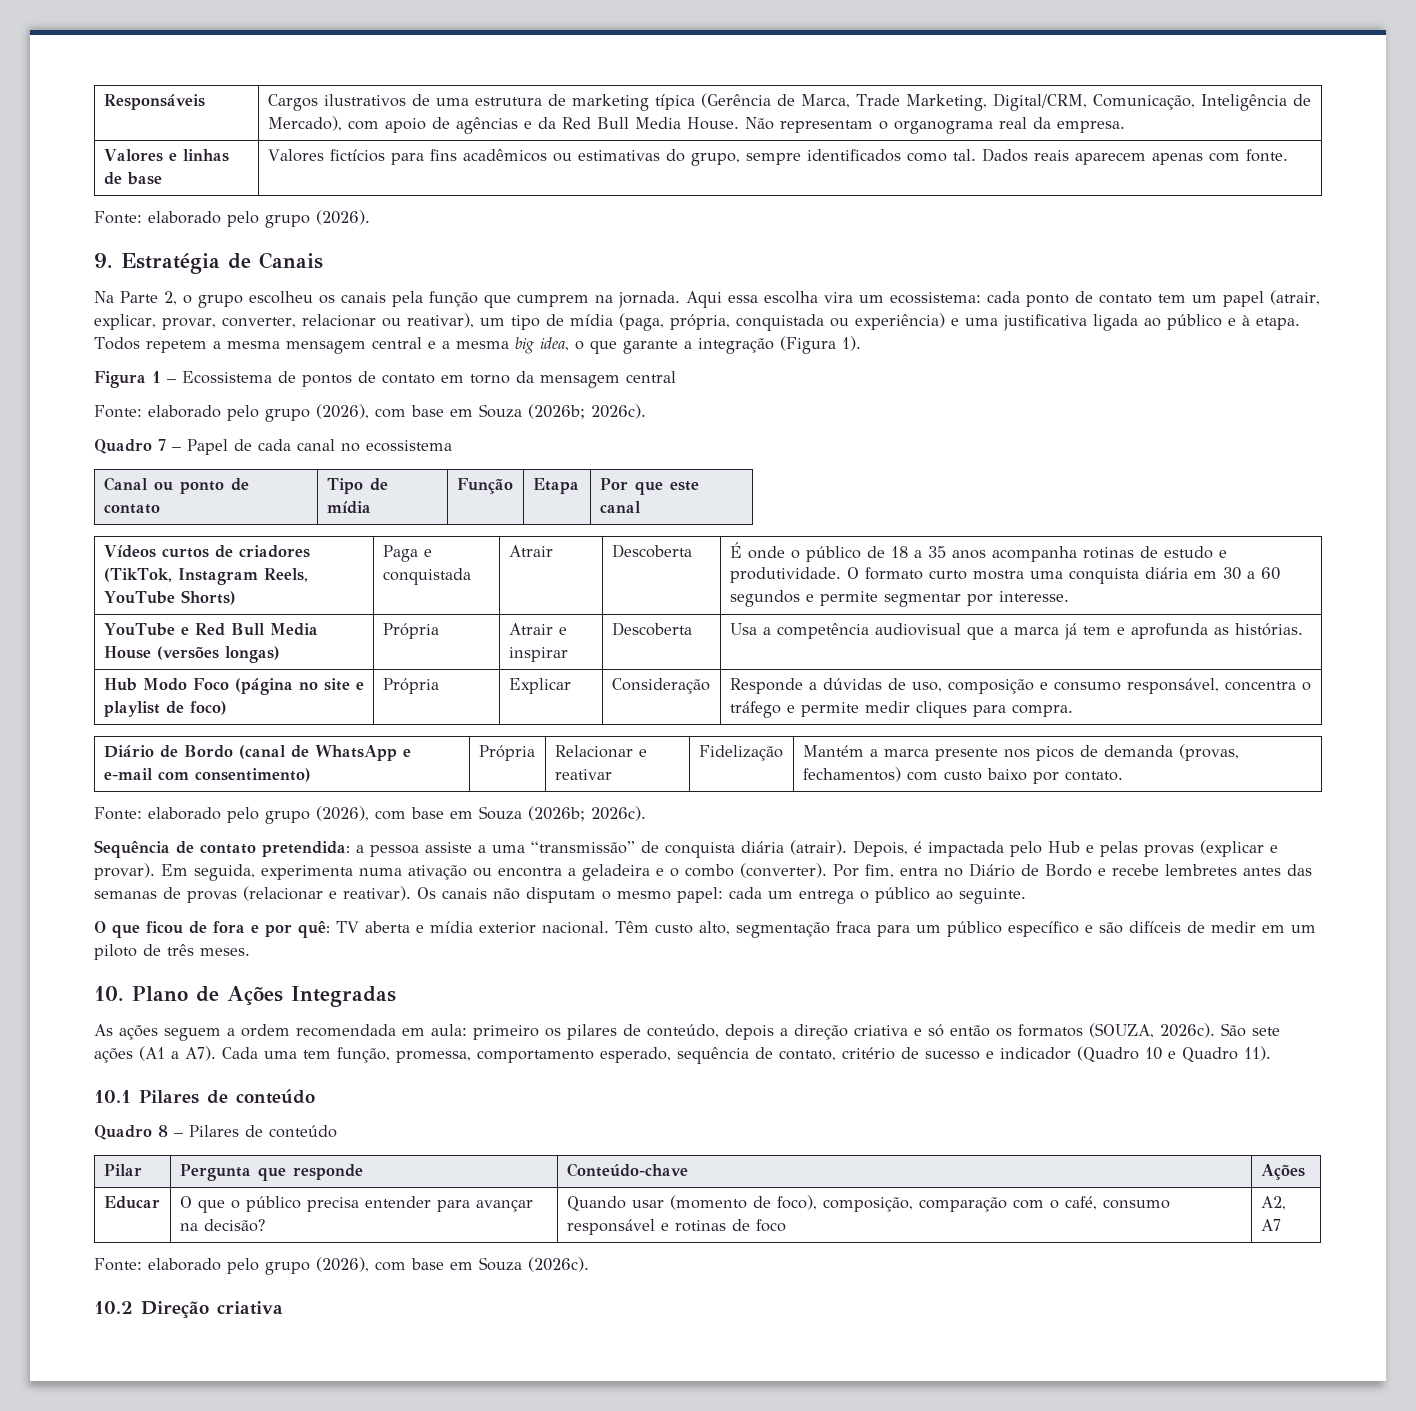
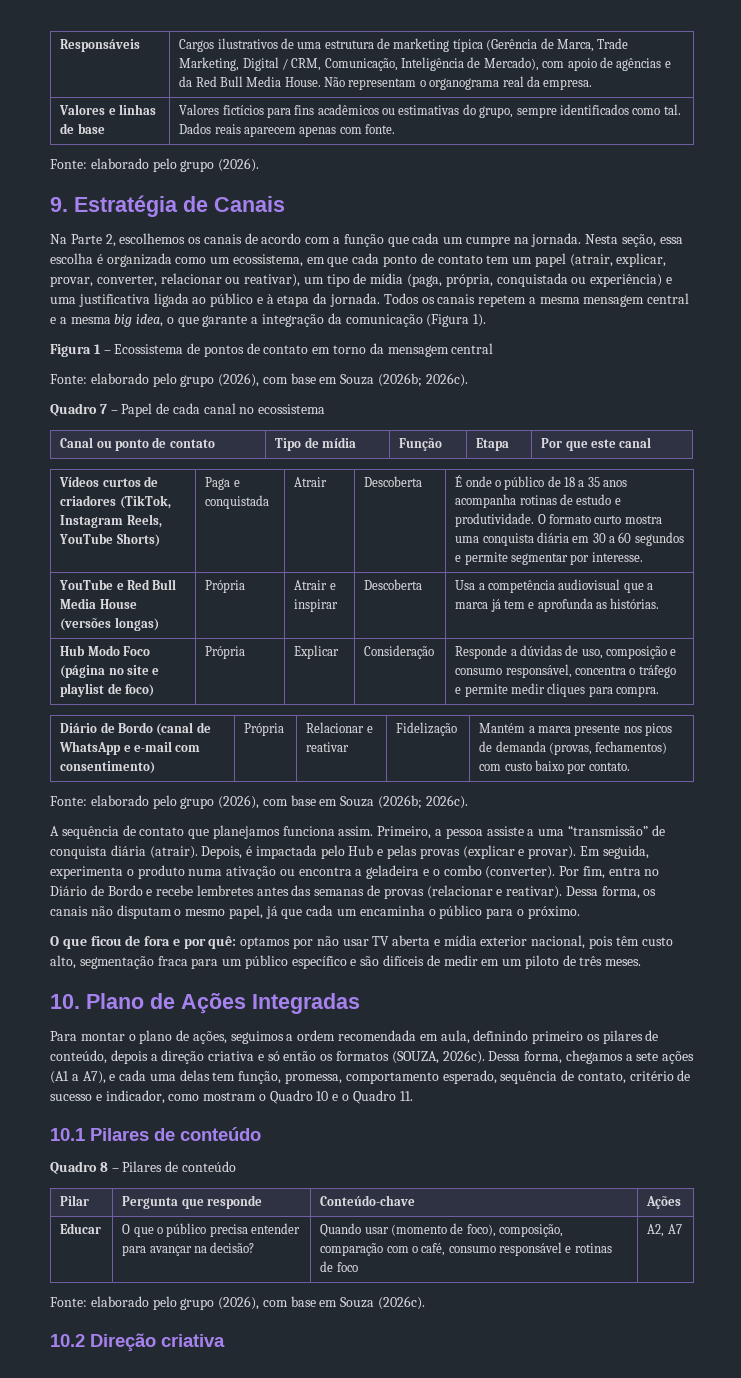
- Responsáveis | Cargos ilustrativos de uma estrutura de marketing típica (Gerência de Marca, Trade Marketing, Digital/CRM, Comunicação, Inteligência de Mercado), com apoio de agências e da Red Bull Media House. Não representam o organograma real da empresa.
+ Responsáveis | Cargos ilustrativos de uma estrutura de marketing típica (Gerência de Marca, Trade Marketing, Digital / CRM, Comunicação, Inteligência de Mercado), com apoio de agências e da Red Bull Media House. Não representam o organograma real da empresa.
- Na Parte 2, o grupo escolheu os canais pela função que cumprem na jornada. Aqui essa escolha vira um ecossistema: cada ponto de contato tem um papel (atrair, explicar, provar, converter, relacionar ou reativar), um tipo de mídia (paga, própria, conquistada ou experiência) e uma justificativa ligada ao público e à etapa. Todos repetem a mesma mensagem central e a mesma big idea, o que garante a integração (Figura 1).
+ Na Parte 2, escolhemos os canais de acordo com a função que cada um cumpre na jornada. Nesta seção, essa escolha é organizada como um ecossistema, em que cada ponto de contato tem um papel (atrair, explicar, provar, converter, relacionar ou reativar), um tipo de mídia (paga, própria, conquistada ou experiência) e uma justificativa ligada ao público e à etapa da jornada. Todos os canais repetem a mesma mensagem central e a mesma big idea, o que garante a integração da comunicação (Figura 1).
- Sequência de contato pretendida: a pessoa assiste a uma “transmissão” de conquista diária (atrair).
+ A sequência de contato que planejamos funciona assim. Primeiro, a pessoa assiste a uma “transmissão” de conquista diária (atrair).
- Em seguida, experimenta numa ativação ou encontra a geladeira e o combo (converter).
+ Em seguida, experimenta o produto numa ativação ou encontra a geladeira e o combo (converter).
- Os canais não disputam o mesmo papel: cada um entrega o público ao seguinte.
+ Dessa forma, os canais não disputam o mesmo papel, já que cada um encaminha o público para o próximo.
- O que ficou de fora e por quê: TV aberta e mídia exterior nacional. Têm custo alto, segmentação fraca para um público específico e são difíceis de medir em um piloto de três meses.
+ O que ficou de fora e por quê: optamos por não usar TV aberta e mídia exterior nacional, pois têm custo alto, segmentação fraca para um público específico e são difíceis de medir em um piloto de três meses.
- As ações seguem a ordem recomendada em aula: primeiro os pilares de conteúdo, depois a direção criativa e só então os formatos (SOUZA, 2026c).
+ Para montar o plano de ações, seguimos a ordem recomendada em aula, definindo primeiro os pilares de conteúdo, depois a direção criativa e só então os formatos (SOUZA, 2026c).
- São sete ações (A1 a A7). Cada uma tem função, promessa, comportamento esperado, sequência de contato, critério de sucesso e indicador (Quadro 10 e Quadro 11).
+ Dessa forma, chegamos a sete ações (A1 a A7), e cada uma delas tem função, promessa, comportamento esperado, sequência de contato, critério de sucesso e indicador, como mostram o Quadro 10 e o Quadro 11.

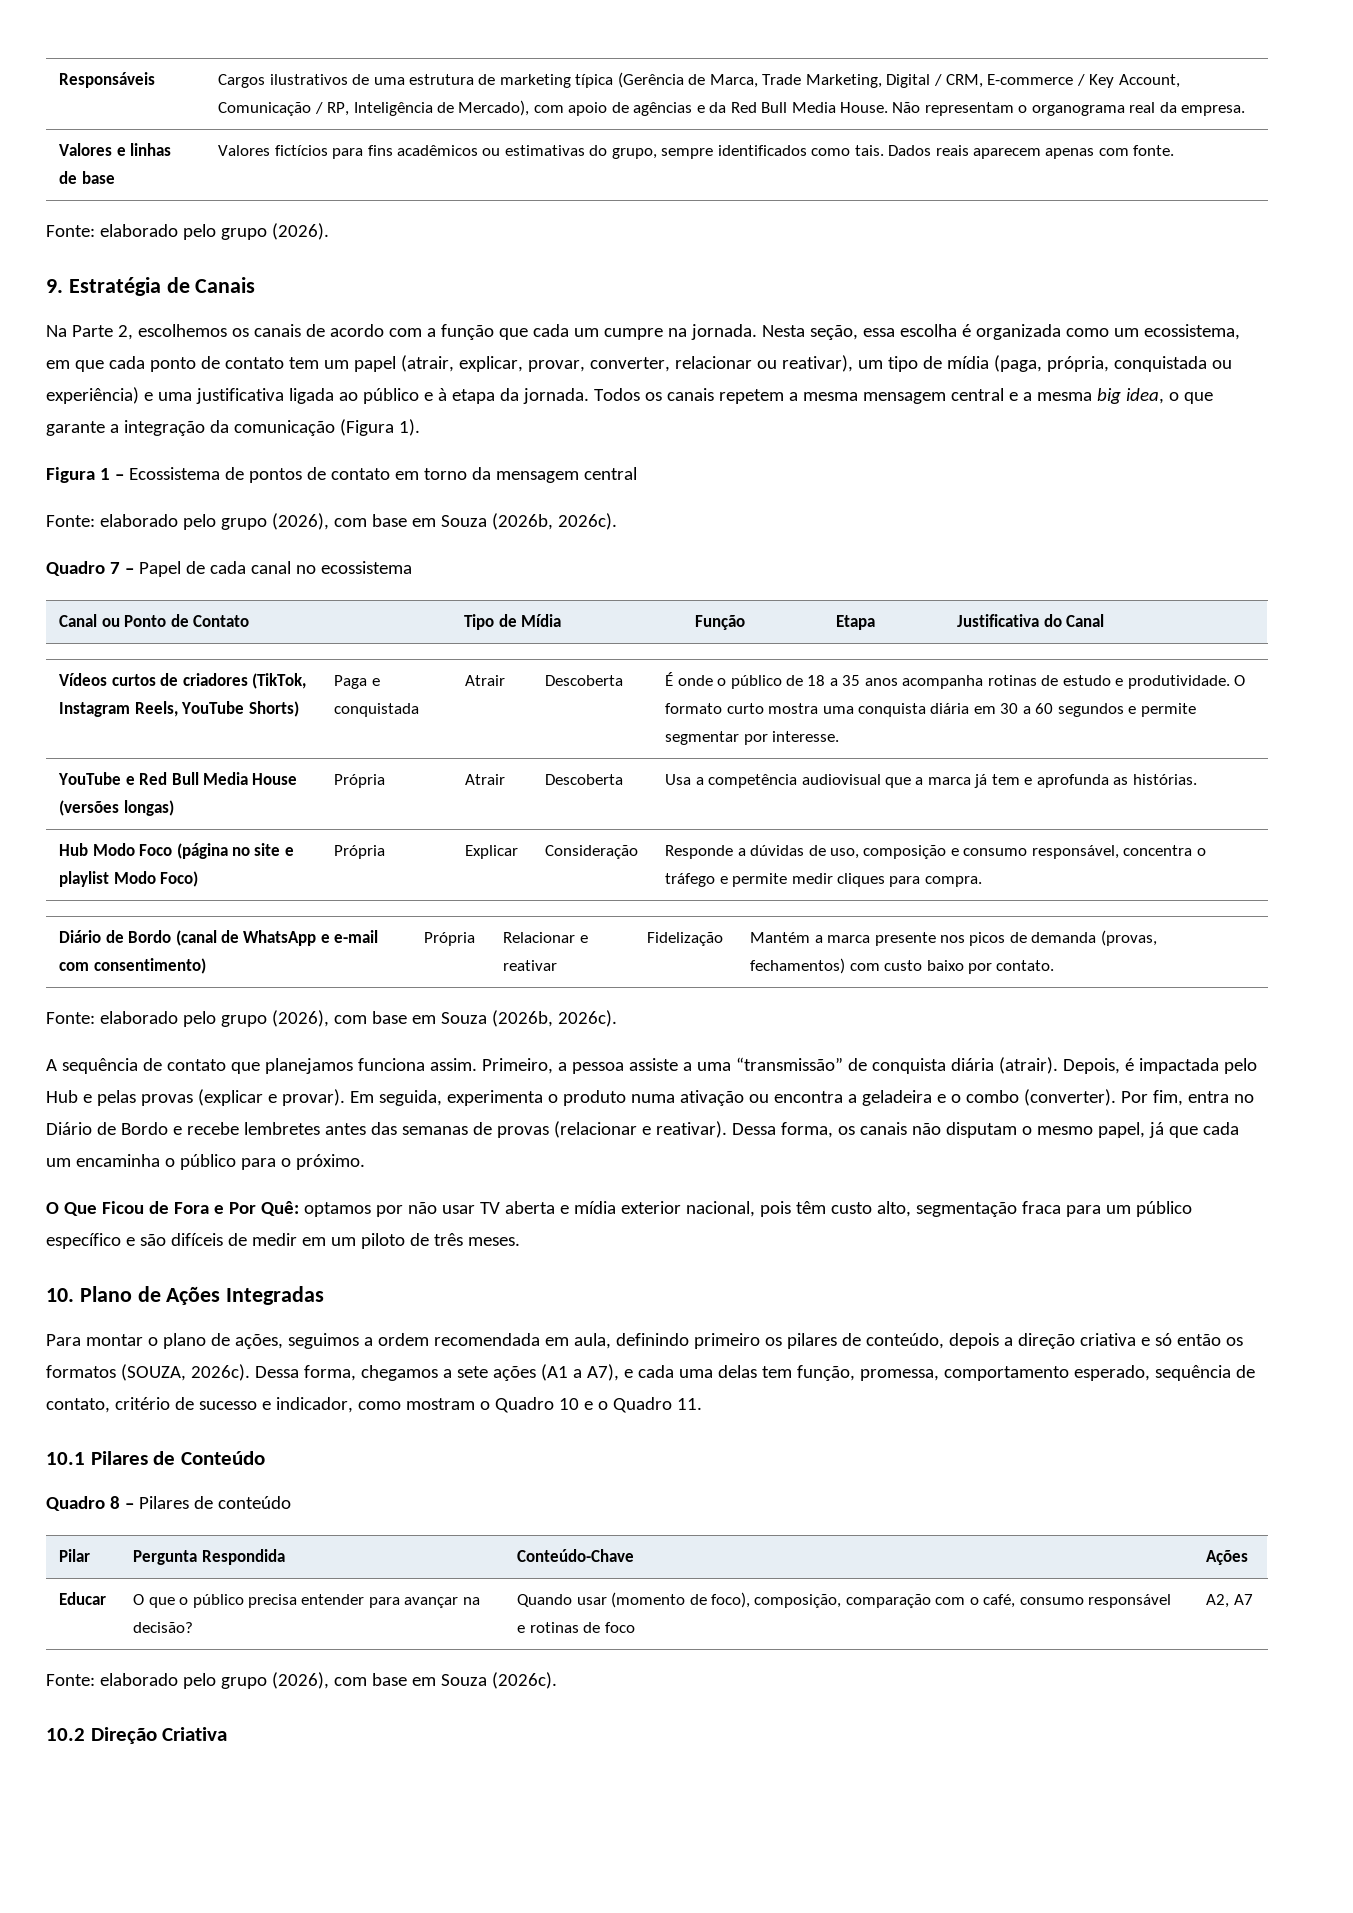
- Cargos ilustrativos de uma estrutura de marketing típica (Gerência de Marca, Trade Marketing, Digital / CRM, Comunicação, Inteligência de Mercado), com apoio de agências e da Red Bull Media House.
+ Cargos ilustrativos de uma estrutura de marketing típica (Gerência de Marca, Trade Marketing, Digital / CRM, E-commerce / Key Account, Comunicação / RP, Inteligência de Mercado), com apoio de agências e da Red Bull Media House.
- Valores e linhas de base | Valores fictícios para fins acadêmicos ou estimativas do grupo, sempre identificados como tal. Dados reais aparecem apenas com fonte.
+ Valores e linhas de base | Valores fictícios para fins acadêmicos ou estimativas do grupo, sempre identificados como tais. Dados reais aparecem apenas com fonte.
  Figura 1 – Ecossistema de pontos de contato em torno da mensagem central
- Fonte: elaborado pelo grupo (2026), com base em Souza (2026b; 2026c).
+ Fonte: elaborado pelo grupo (2026), com base em Souza (2026b, 2026c).
- Canal ou ponto de contato | Tipo de mídia | Função | Etapa | Por que este canal
+ Canal ou Ponto de Contato | Tipo de Mídia | Função | Etapa | Justificativa do Canal
- YouTube e Red Bull Media House (versões longas) | Própria | Atrair e inspirar | Descoberta | Usa a competência audiovisual que a marca já tem e aprofunda as histórias.
+ YouTube e Red Bull Media House (versões longas) | Própria | Atrair | Descoberta | Usa a competência audiovisual que a marca já tem e aprofunda as histórias.
- Hub Modo Foco (página no site e playlist de foco) | Própria | Explicar | Consideração | Responde a dúvidas de uso, composição e consumo responsável, concentra o tráfego e permite medir cliques para compra.
+ Hub Modo Foco (página no site e playlist Modo Foco) | Própria | Explicar | Consideração | Responde a dúvidas de uso, composição e consumo responsável, concentra o tráfego e permite medir cliques para compra.
  Diário de Bordo (canal de WhatsApp e e-mail com consentimento) | Própria | Relacionar e reativar | Fidelização | Mantém a marca presente nos picos de demanda (provas, fechamentos) com custo baixo por contato.
- Fonte: elaborado pelo grupo (2026), com base em Souza (2026b; 2026c).
+ Fonte: elaborado pelo grupo (2026), com base em Souza (2026b, 2026c).
- O que ficou de fora e por quê: optamos por não usar TV aberta e mídia exterior nacional, pois têm custo alto, segmentação fraca para um público específico e são difíceis de medir em um piloto de três meses.
+ O Que Ficou de Fora e Por Quê: optamos por não usar TV aberta e mídia exterior nacional, pois têm custo alto, segmentação fraca para um público específico e são difíceis de medir em um piloto de três meses.
- 10.1 Pilares de conteúdo
+ 10.1 Pilares de Conteúdo
- Pilar | Pergunta que responde | Conteúdo-chave | Ações
+ Pilar | Pergunta Respondida | Conteúdo-Chave | Ações
- 10.2 Direção criativa
+ 10.2 Direção Criativa

